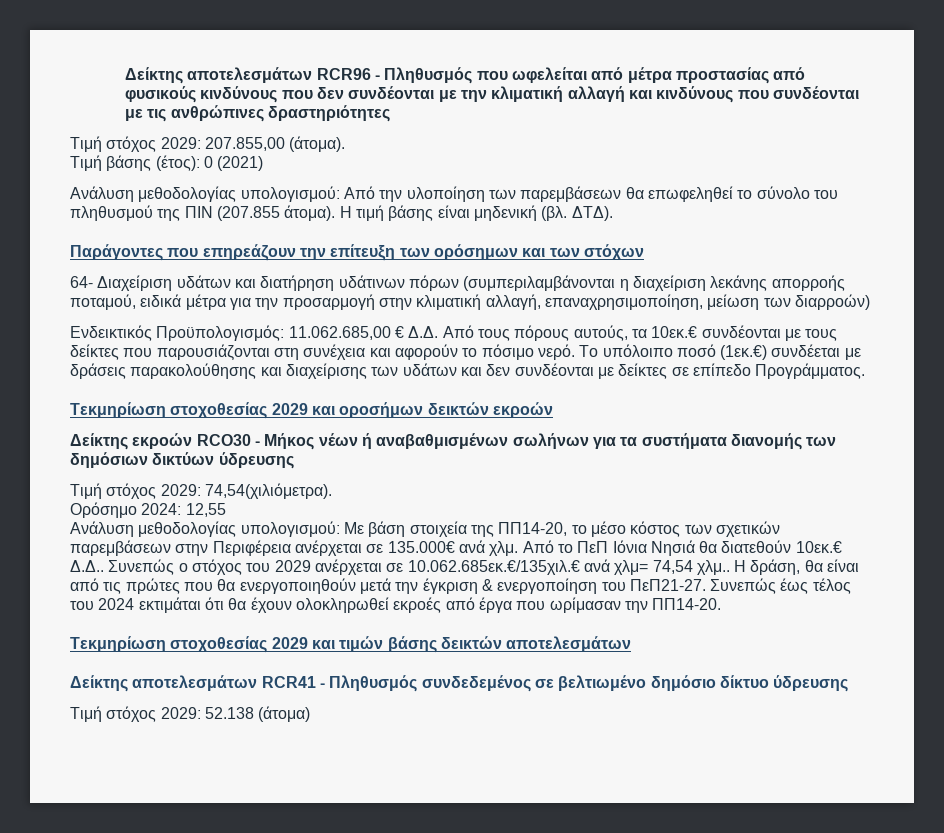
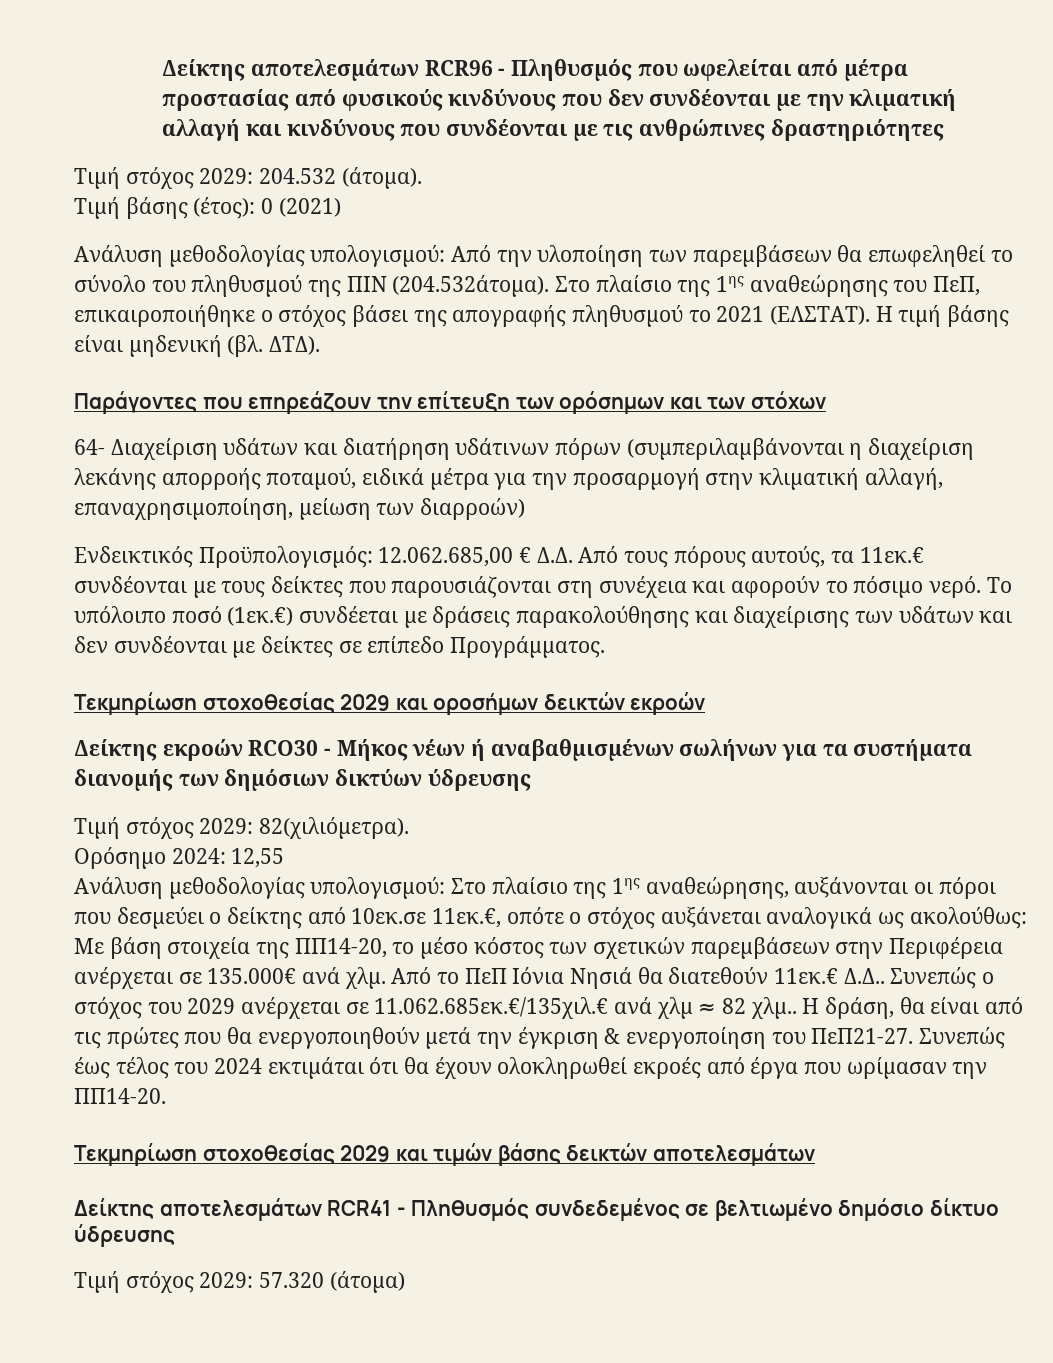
- Τιμή στόχος 2029: 207.855,00 (άτομα).
+ Τιμή στόχος 2029: 204.532 (άτομα).
- Ανάλυση μεθοδολογίας υπολογισμού: Από την υλοποίηση των παρεμβάσεων θα επωφεληθεί το σύνολο του πληθυσμού της ΠΙΝ (207.855 άτομα).
+ Ανάλυση μεθοδολογίας υπολογισμού: Από την υλοποίηση των παρεμβάσεων θα επωφεληθεί το σύνολο του πληθυσμού της ΠΙΝ (204.532άτομα). Στο πλαίσιο της 1ης αναθεώρησης του ΠεΠ, επικαιροποιήθηκε ο στόχος βάσει της απογραφής πληθυσμού το 2021 (ΕΛΣΤΑΤ).
- Ενδεικτικός Προϋπολογισμός: 11.062.685,00 € Δ.Δ. Από τους πόρους αυτούς, τα 10εκ.€ συνδέονται με τους δείκτες που παρουσιάζονται στη συνέχεια και αφορούν το πόσιμο νερό.
+ Ενδεικτικός Προϋπολογισμός: 12.062.685,00 € Δ.Δ. Από τους πόρους αυτούς, τα 11εκ.€ συνδέονται με τους δείκτες που παρουσιάζονται στη συνέχεια και αφορούν το πόσιμο νερό.
- Τιμή στόχος 2029: 74,54(χιλιόμετρα).
+ Τιμή στόχος 2029: 82(χιλιόμετρα).
- Ανάλυση μεθοδολογίας υπολογισμού: Με βάση στοιχεία της ΠΠ14-20, το μέσο κόστος των σχετικών παρεμβάσεων στην Περιφέρεια ανέρχεται σε 135.000€ ανά χλμ.
+ Ανάλυση μεθοδολογίας υπολογισμού: Στο πλαίσιο της 1ης αναθεώρησης, αυξάνονται οι πόροι που δεσμεύει ο δείκτης από 10εκ.σε 11εκ.€, οπότε ο στόχος αυξάνεται αναλογικά ως ακολούθως: Με βάση στοιχεία της ΠΠ14-20, το μέσο κόστος των σχετικών παρεμβάσεων στην Περιφέρεια ανέρχεται σε 135.000€ ανά χλμ.
- Από το ΠεΠ Ιόνια Νησιά θα διατεθούν 10εκ.€ Δ.Δ..
+ Από το ΠεΠ Ιόνια Νησιά θα διατεθούν 11εκ.€ Δ.Δ..
- Συνεπώς ο στόχος του 2029 ανέρχεται σε 10.062.685εκ.€/135χιλ.€ ανά χλμ= 74,54 χλμ..
+ Συνεπώς ο στόχος του 2029 ανέρχεται σε 11.062.685εκ.€/135χιλ.€ ανά χλμ ≈ 82 χλμ..
- Τιμή στόχος 2029: 52.138 (άτομα)
+ Τιμή στόχος 2029: 57.320 (άτομα)

